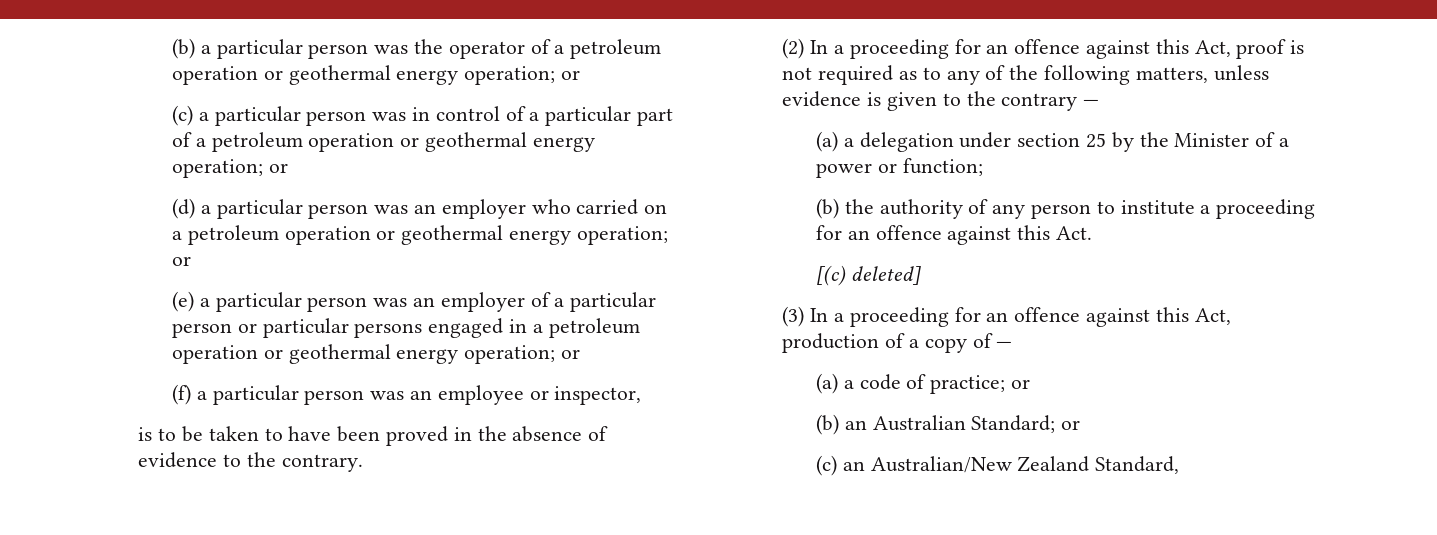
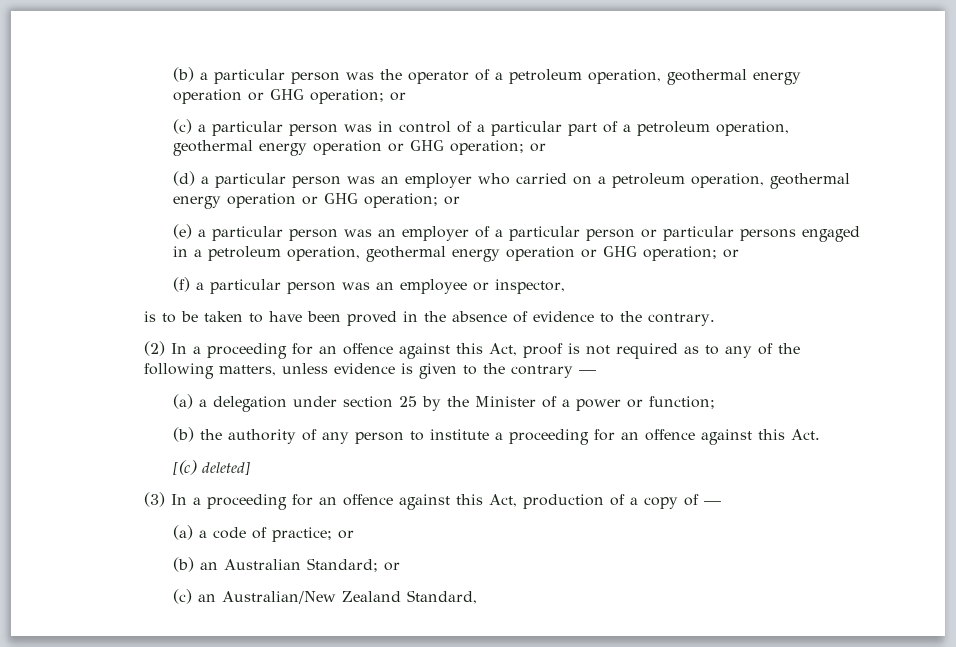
- (b) a particular person was the operator of a petroleum operation or geothermal energy operation; or
+ (b) a particular person was the operator of a petroleum operation, geothermal energy operation or GHG operation; or
- (c) a particular person was in control of a particular part of a petroleum operation or geothermal energy operation; or
+ (c) a particular person was in control of a particular part of a petroleum operation, geothermal energy operation or GHG operation; or
- (d) a particular person was an employer who carried on a petroleum operation or geothermal energy operation; or
+ (d) a particular person was an employer who carried on a petroleum operation, geothermal energy operation or GHG operation; or
- (e) a particular person was an employer of a particular person or particular persons engaged in a petroleum operation or geothermal energy operation; or
+ (e) a particular person was an employer of a particular person or particular persons engaged in a petroleum operation, geothermal energy operation or GHG operation; or

